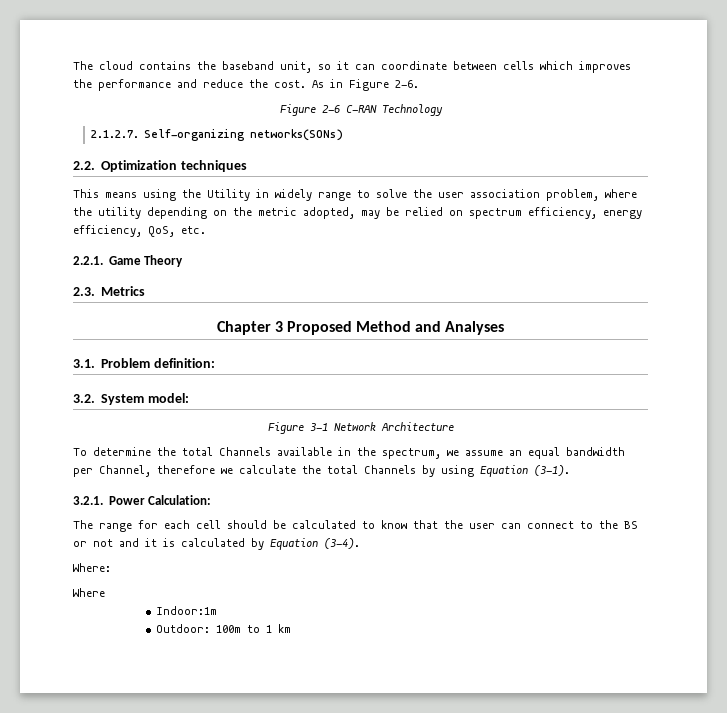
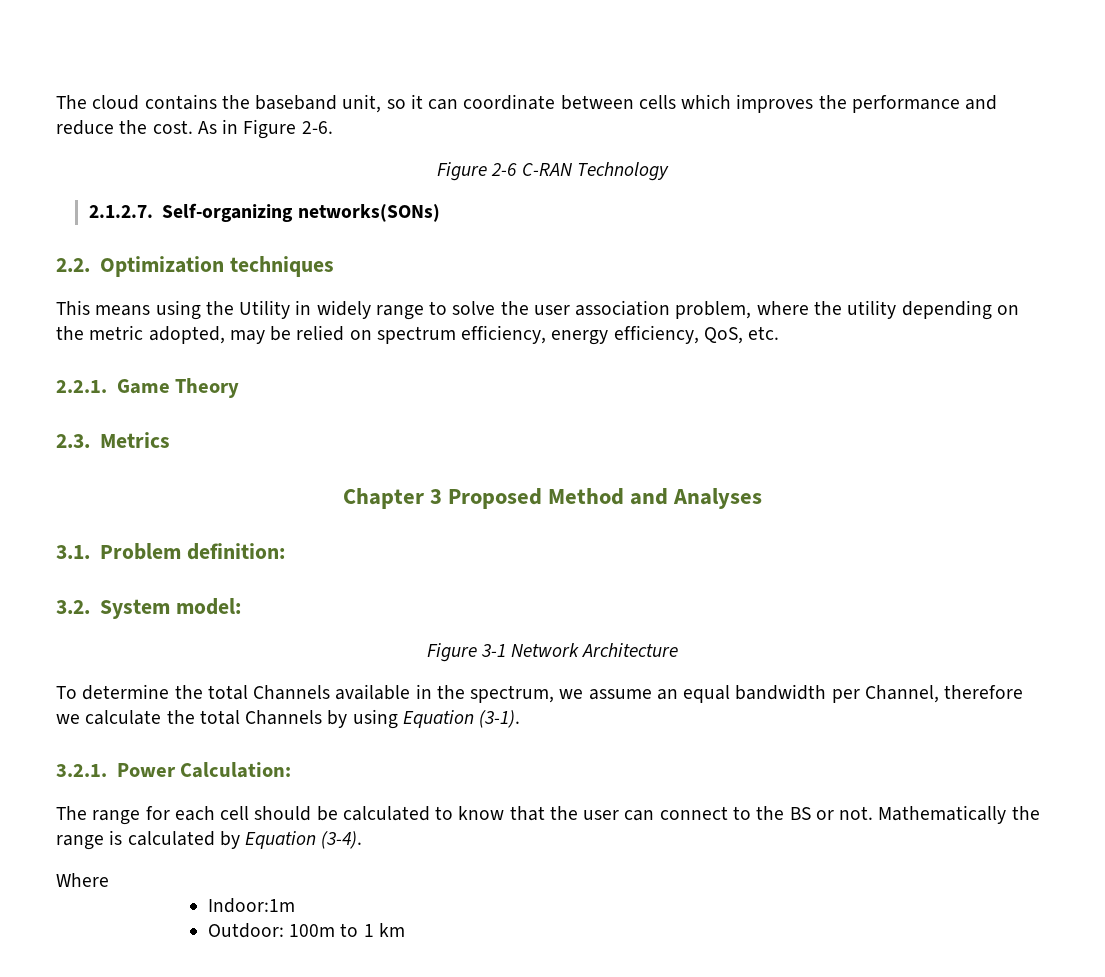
- The range for each cell should be calculated to know that the user can connect to the BS or not and it is calculated by Equation (3-4).
+ The range for each cell should be calculated to know that the user can connect to the BS or not. Mathematically the range is calculated by Equation (3-4).
- Where:

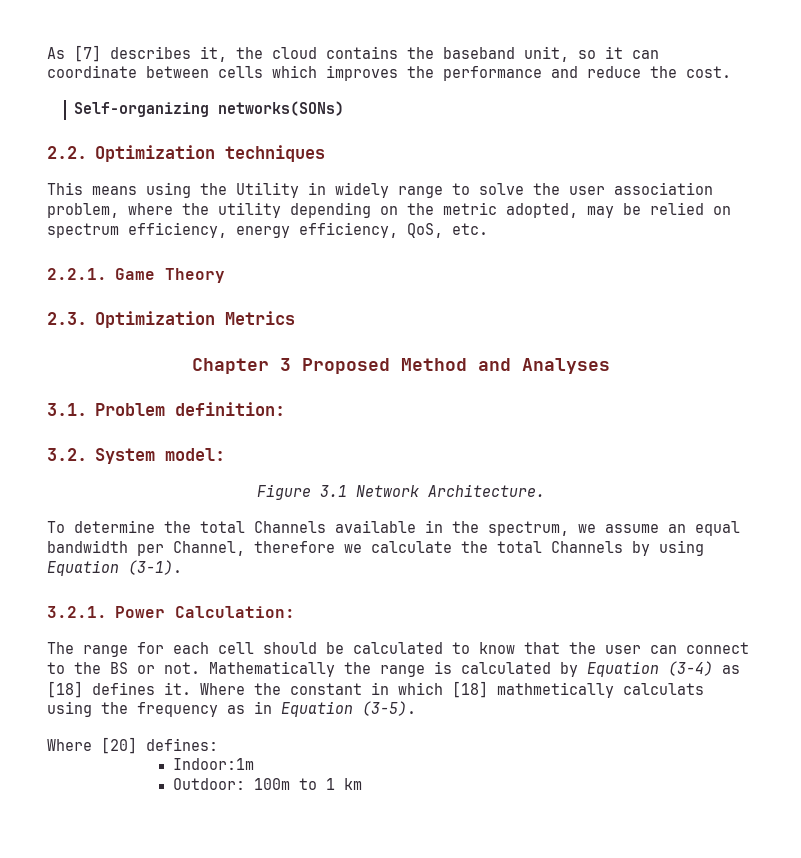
- The cloud contains the baseband unit, so it can coordinate between cells which improves the performance and reduce the cost. As in Figure 2-6.
- Figure 2-6 C-RAN Technology
- 2.1.2.7. Self-organizing networks(SONs)
+ As [7] describes it, the cloud contains the baseband unit, so it can coordinate between cells which improves the performance and reduce the cost.
+ Self-organizing networks(SONs)
- 2.3. Metrics
+ 2.3. Optimization Metrics
- Figure 3-1 Network Architecture
+ Figure 3.1 Network Architecture.
- Mathematically the range is calculated by Equation (3-4).
- Where
+ Mathematically the range is calculated by Equation (3-4) as [18] defines it. Where the constant in which [18] mathmetically calculats using the frequency as in Equation (3-5).
+ Where [20] defines:

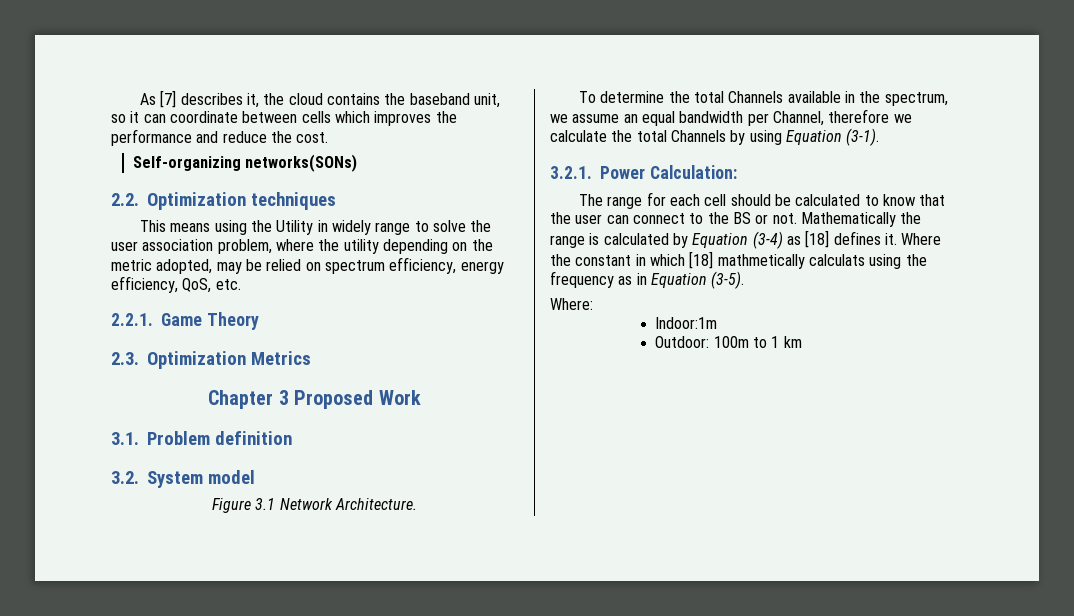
- Chapter 3 Proposed Method and Analyses
+ Chapter 3 Proposed Work
- 3.1. Problem definition:
+ 3.1. Problem definition
- 3.2. System model:
+ 3.2. System model
- Where [20] defines:
+ Where:

